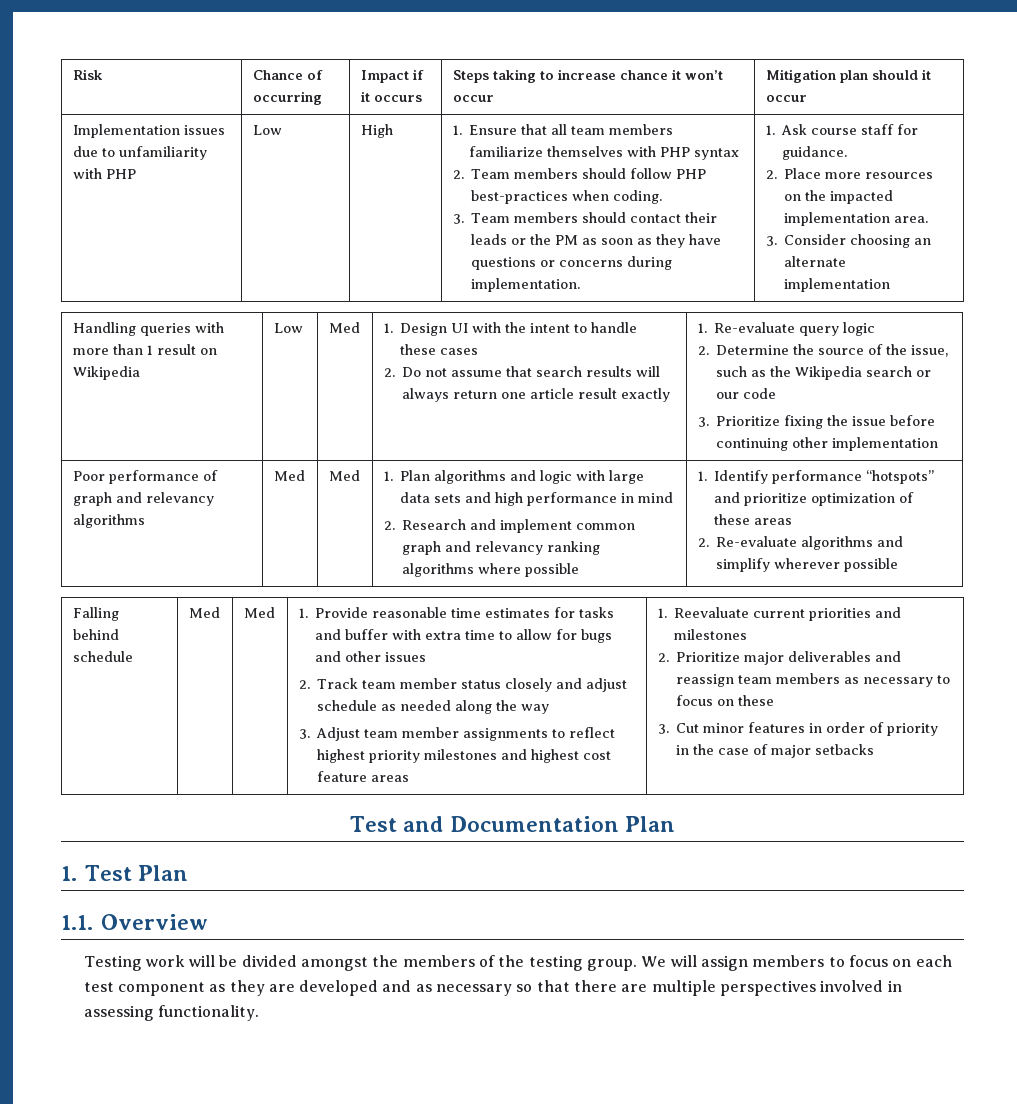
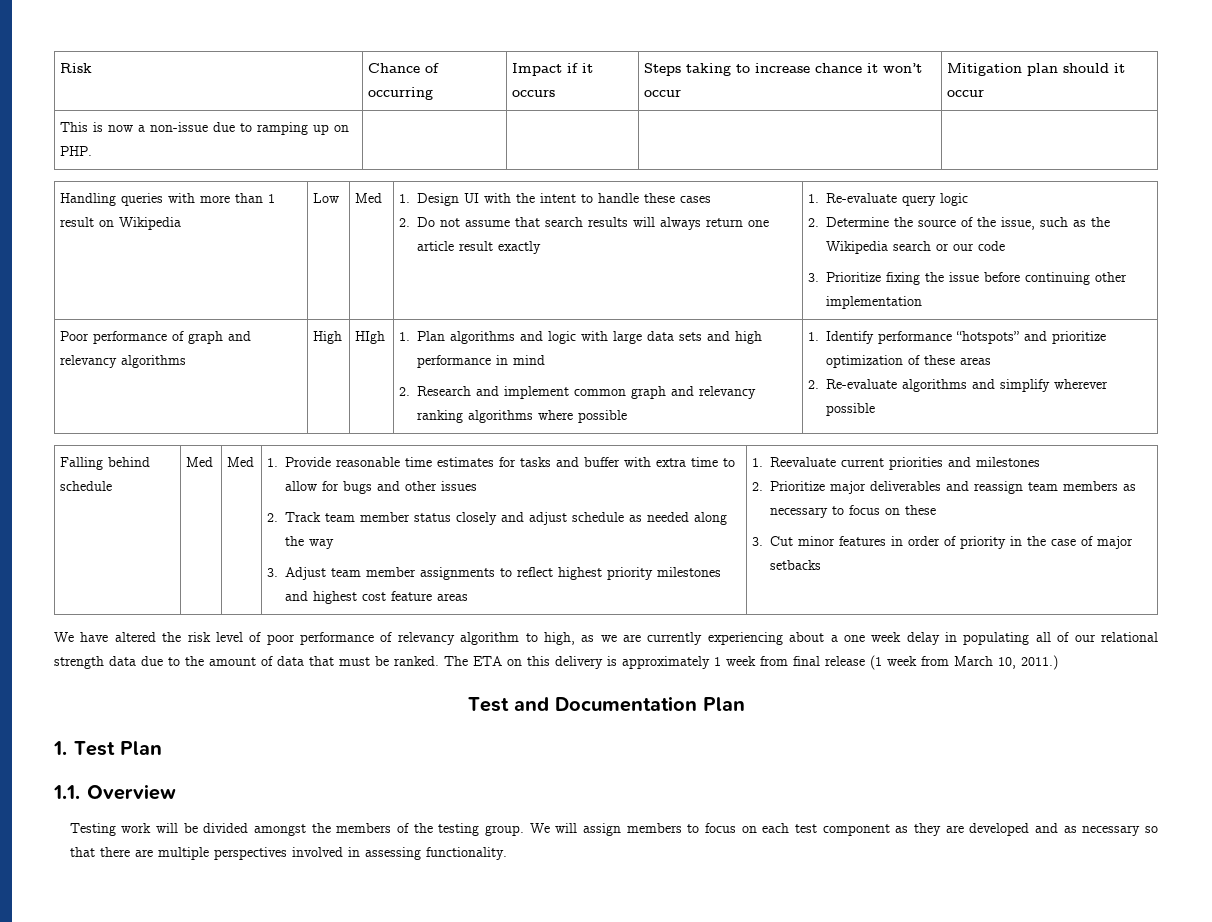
- Implementation issues due to unfamiliarity with PHP | Low | High | 1. Ensure that all team members familiarize themselves with PHP syntax
- 2. Team members should follow PHP best-practices when coding.
- 3. Team members should contact their leads or the PM as soon as they have questions or concerns during implementation. | 1. Ask course staff for guidance.
- 2. Place more resources on the impacted implementation area.
- 3. Consider choosing an alternate implementation
+ This is now a non-issue due to ramping up on PHP.
- Poor performance of graph and relevancy algorithms | Med | Med
+ Poor performance of graph and relevancy algorithms | High | HIgh
+ We have altered the risk level of poor performance of relevancy algorithm to high, as we are currently experiencing about a one week delay in populating all of our relational strength data due to the amount of data that must be ranked. The ETA on this delivery is approximately 1 week from final release (1 week from March 10, 2011.)

